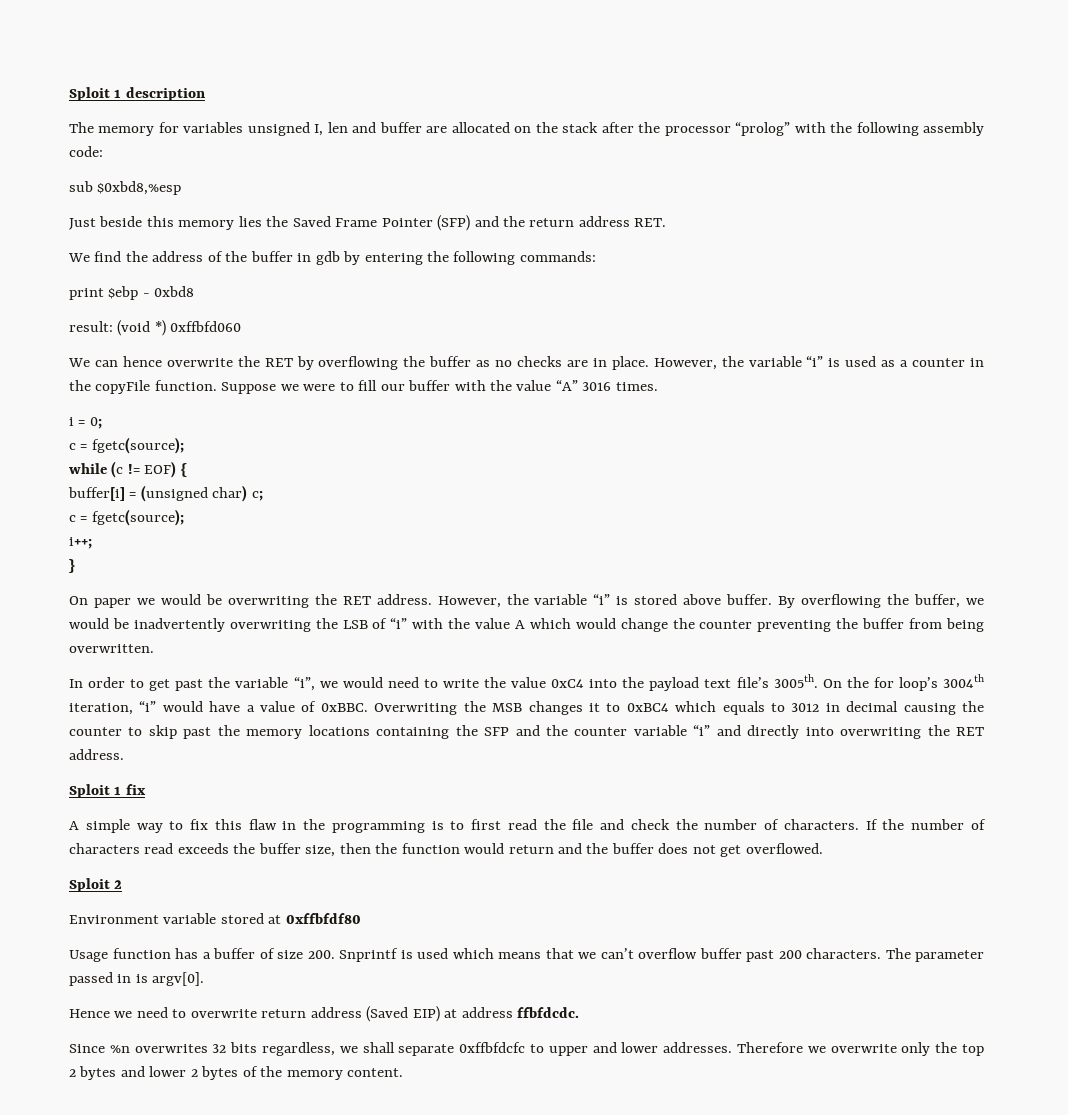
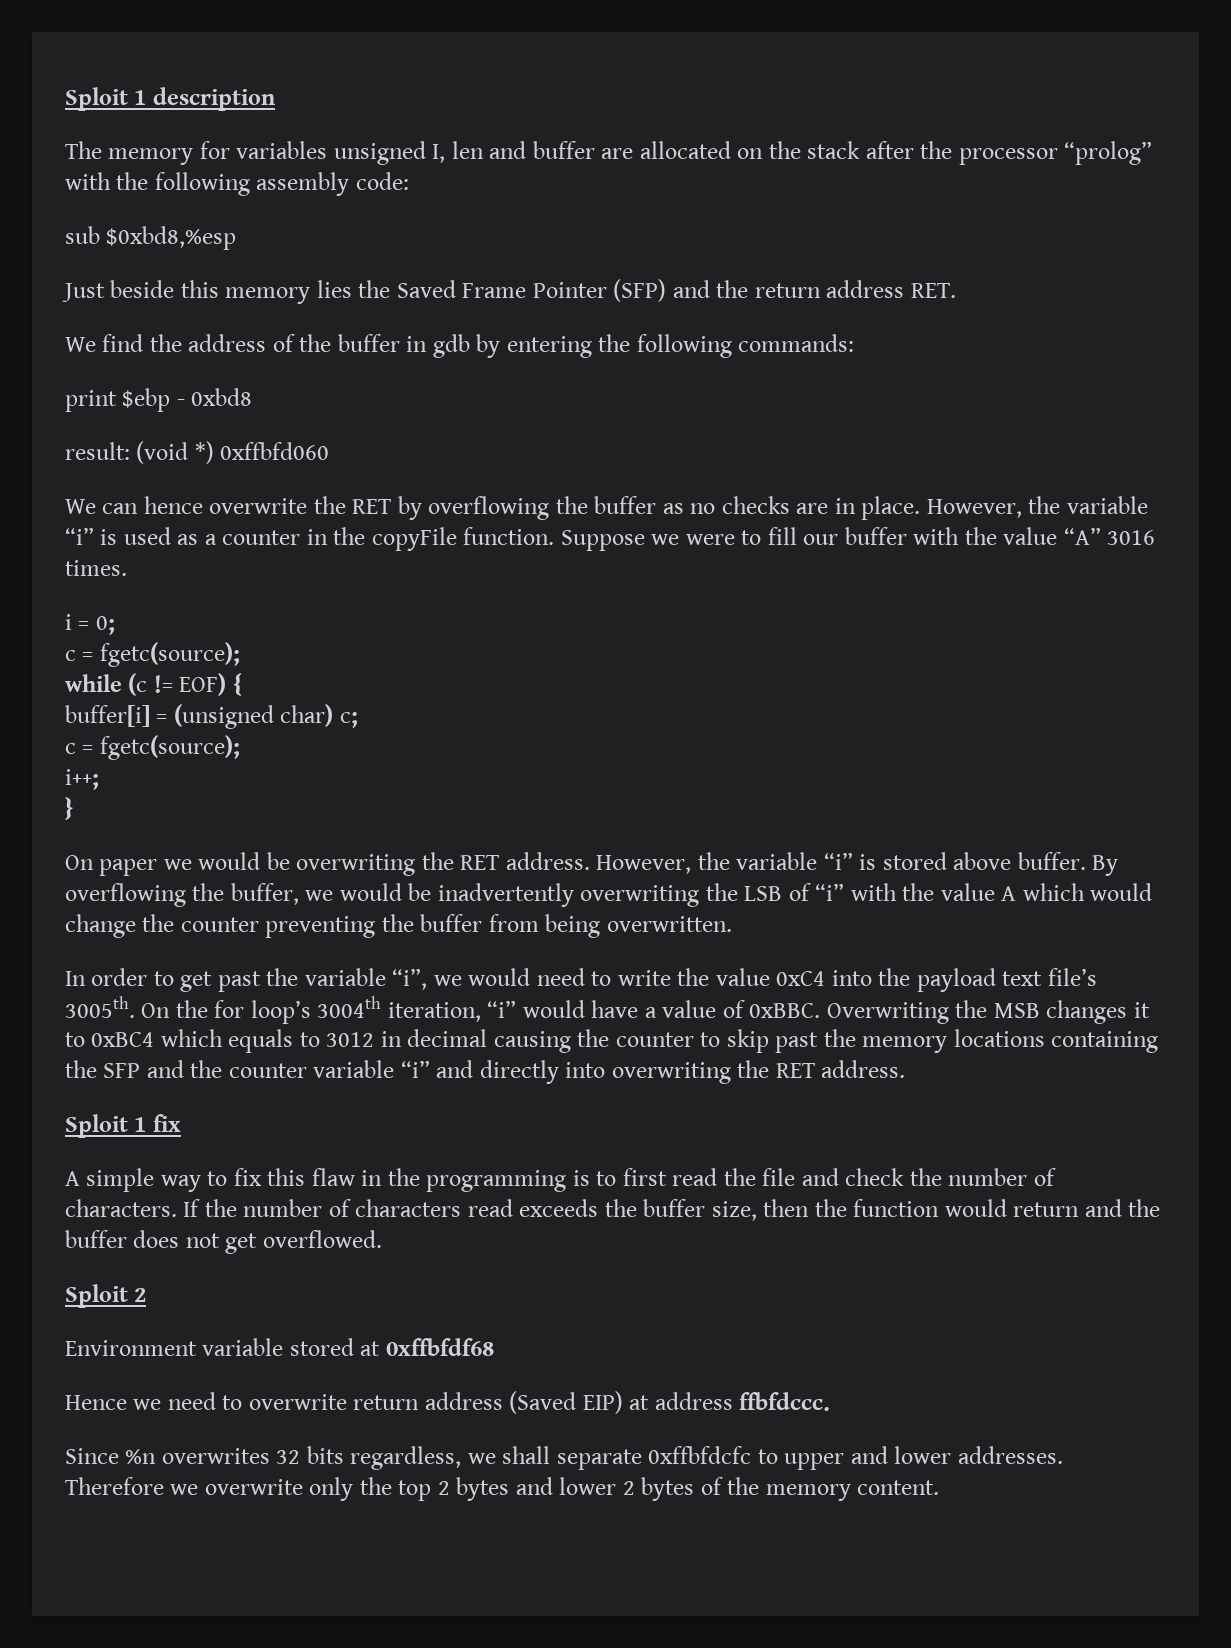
- Environment variable stored at 0xffbfdf80
- Usage function has a buffer of size 200. Snprintf is used which means that we can’t overflow buffer past 200 characters. The parameter passed in is argv[0].
+ Environment variable stored at 0xffbfdf68
- Hence we need to overwrite return address (Saved EIP) at address ffbfdcdc.
+ Hence we need to overwrite return address (Saved EIP) at address ffbfdccc.

